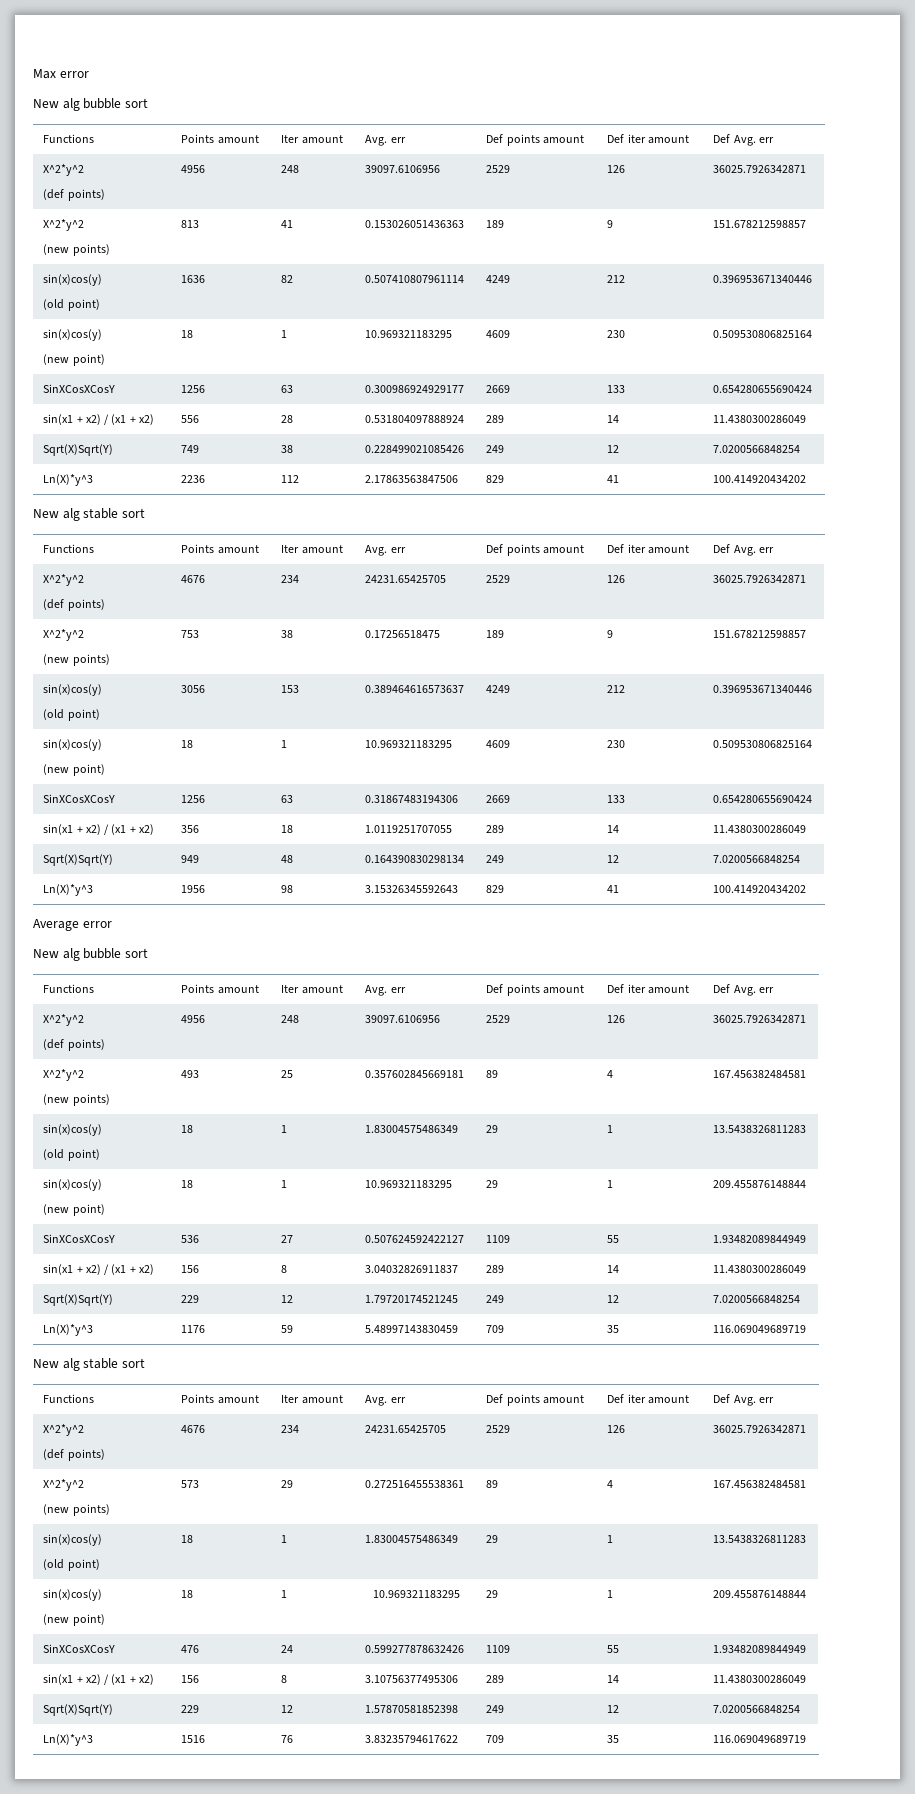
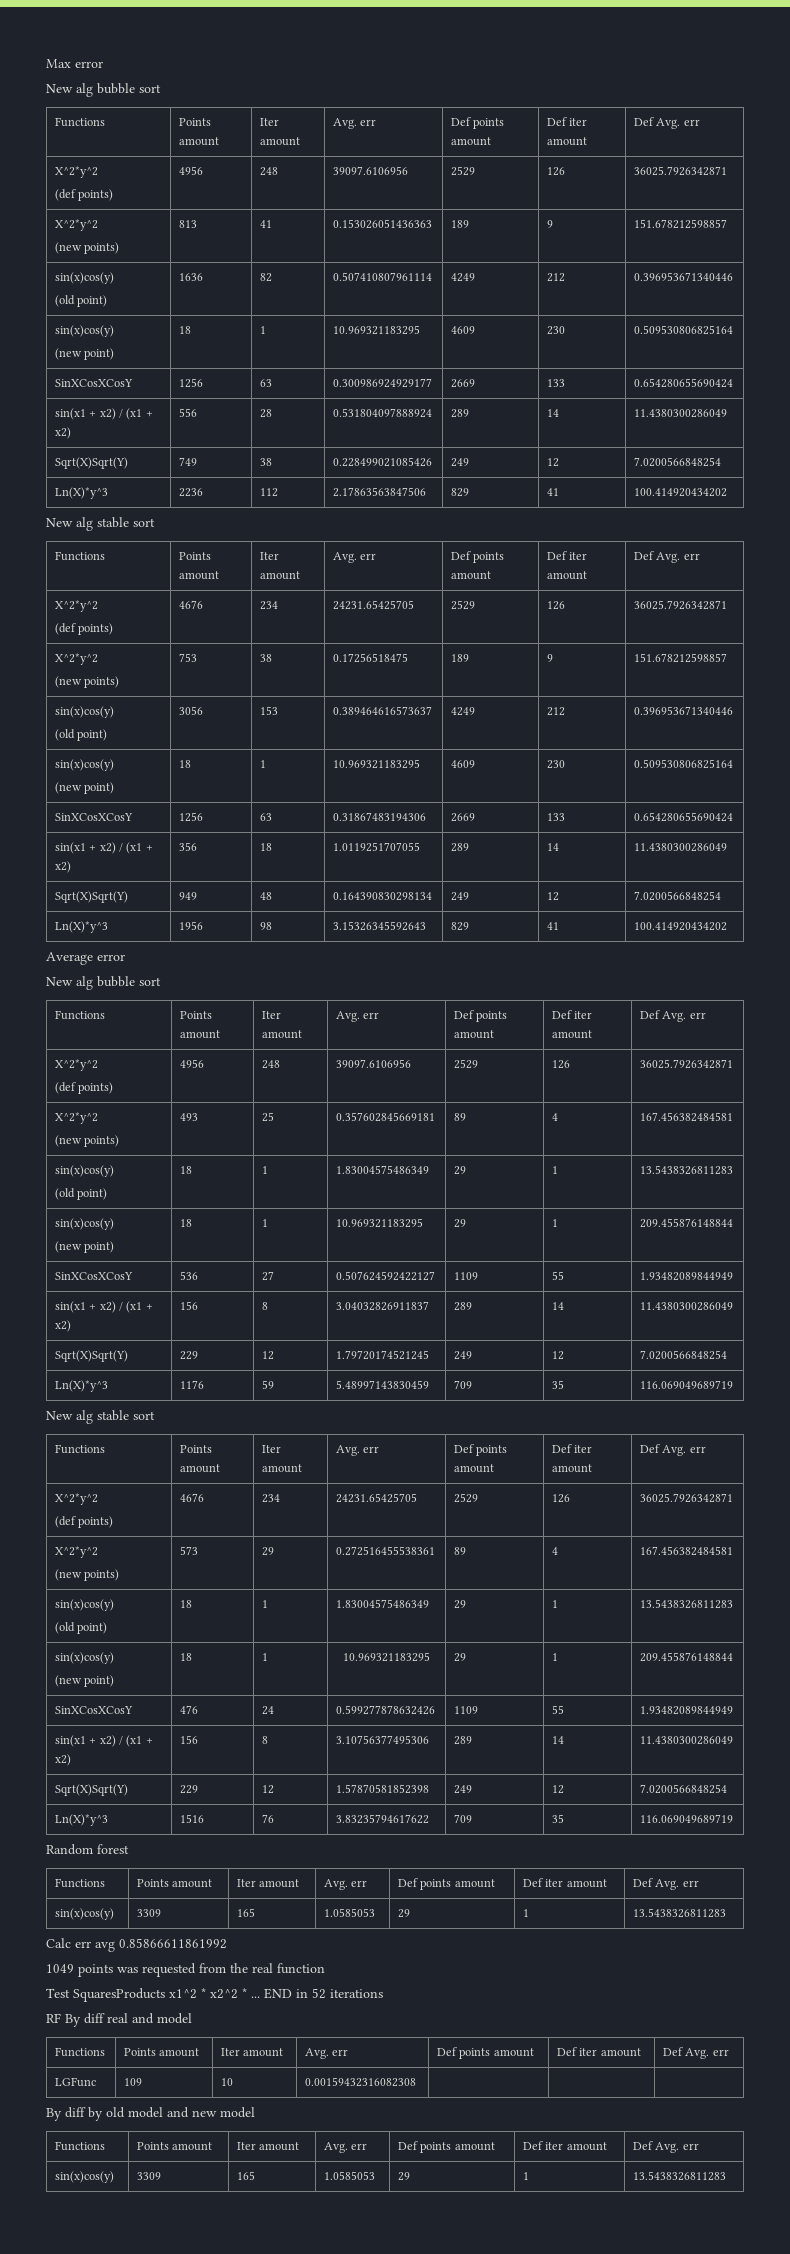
+ Random forest
+ Functions | Points amount | Iter amount | Avg. err | Def points amount | Def iter amount | Def Avg. err
+ sin(x)cos(y) | 3309 | 165 | 1.0585053 | 29 | 1 | 13.5438326811283
+ Calc err avg 0.85866611861992
+ 1049 points was requested from the real function
+ Test SquaresProducts x1^2 * x2^2 * ... END in 52 iterations
+ RF By diff real and model
+ Functions | Points amount | Iter amount | Avg. err | Def points amount | Def iter amount | Def Avg. err
+ LGFunc | 109 | 10 | 0.00159432316082308 | | |
+ By diff by old model and new model
+ Functions | Points amount | Iter amount | Avg. err | Def points amount | Def iter amount | Def Avg. err
+ sin(x)cos(y) | 3309 | 165 | 1.0585053 | 29 | 1 | 13.5438326811283

